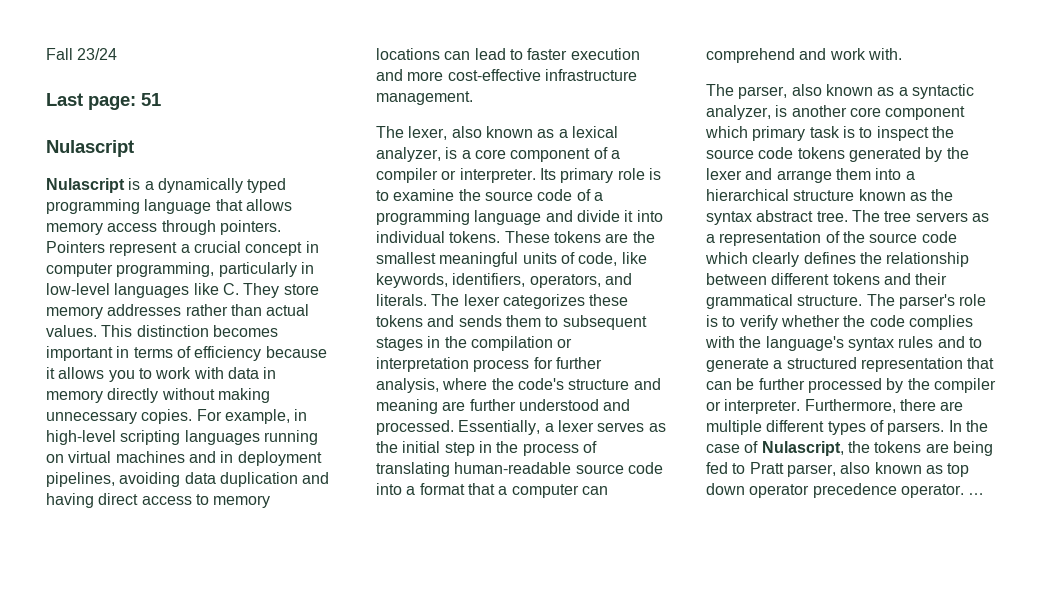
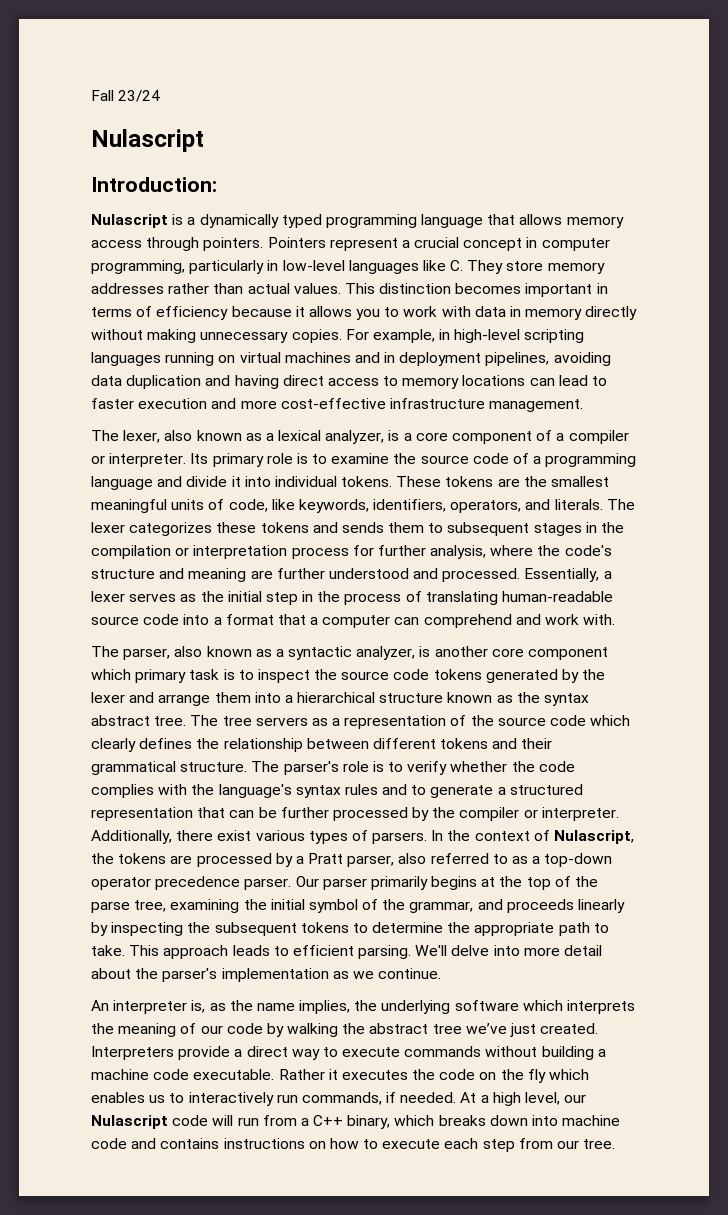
  Fall 23/24
- Last page: 51
  Nulascript
+ Introduction:
- Furthermore, there are multiple different types of parsers.
+ Additionally, there exist various types of parsers.
- In the case of Nulascript, the tokens are being fed to Pratt parser, also known as top down operator precedence operator. …
+ In the context of Nulascript, the tokens are processed by a Pratt parser, also referred to as a top-down operator precedence parser. Our parser primarily begins at the top of the parse tree, examining the initial symbol of the grammar, and proceeds linearly by inspecting the subsequent tokens to determine the appropriate path to take. This approach leads to efficient parsing. We'll delve into more detail about the parser's implementation as we continue.
+ An interpreter is, as the name implies, the underlying software which interprets the meaning of our code by walking the abstract tree we’ve just created. Interpreters provide a direct way to execute commands without building a machine code executable. Rather it executes the code on the fly which enables us to interactively run commands, if needed. At a high level, our Nulascript code will run from a C++ binary, which breaks down into machine code and contains instructions on how to execute each step from our tree.

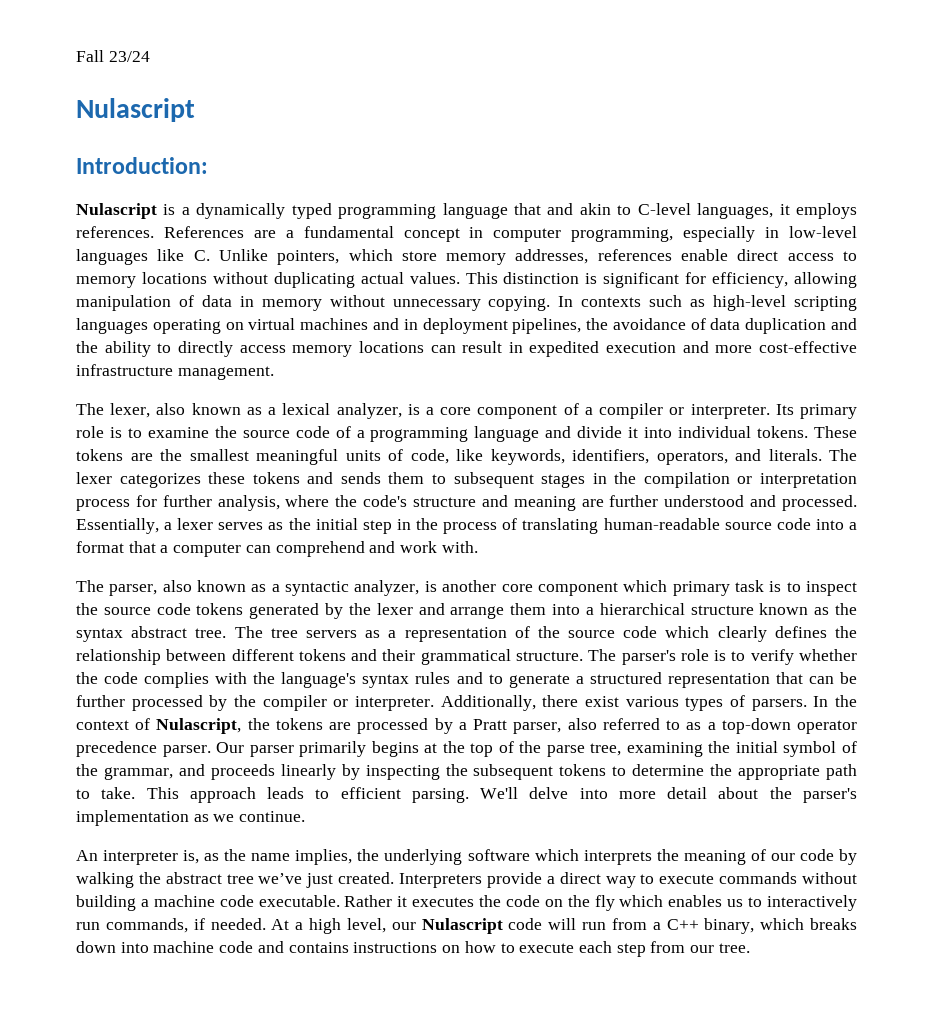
- Nulascript is a dynamically typed programming language that allows memory access through pointers. Pointers represent a crucial concept in computer programming, particularly in low-level languages like C. They store memory addresses rather than actual values. This distinction becomes important in terms of efficiency because it allows you to work with data in memory directly without making unnecessary copies. For example, in high-level scripting languages running on virtual machines and in deployment pipelines, avoiding data duplication and having direct access to memory locations can lead to faster execution and more cost-effective infrastructure management.
+ Nulascript is a dynamically typed programming language that and akin to C-level languages, it employs references. References are a fundamental concept in computer programming, especially in low-level languages like C. Unlike pointers, which store memory addresses, references enable direct access to memory locations without duplicating actual values. This distinction is significant for efficiency, allowing manipulation of data in memory without unnecessary copying. In contexts such as high-level scripting languages operating on virtual machines and in deployment pipelines, the avoidance of data duplication and the ability to directly access memory locations can result in expedited execution and more cost-effective infrastructure management.

